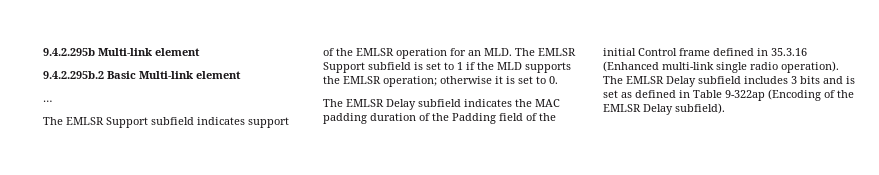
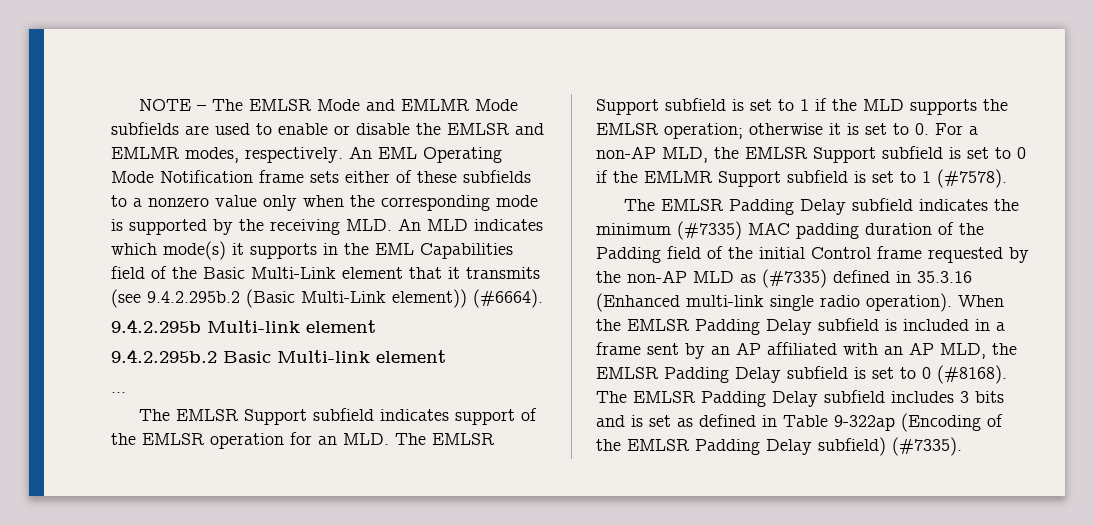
+ NOTE – The EMLSR Mode and EMLMR Mode subfields are used to enable or disable the EMLSR and EMLMR modes, respectively. An EML Operating Mode Notification frame sets either of these subfields to a nonzero value only when the corresponding mode is supported by the receiving MLD. An MLD indicates which mode(s) it supports in the EML Capabilities field of the Basic Multi-Link element that it transmits (see 9.4.2.295b.2 (Basic Multi-Link element)) (#6664).
- The EMLSR Support subfield indicates support of the EMLSR operation for an MLD. The EMLSR Support subfield is set to 1 if the MLD supports the EMLSR operation; otherwise it is set to 0.
- The EMLSR Delay subfield indicates the MAC padding duration of the Padding field of the initial Control frame defined in 35.3.16 (Enhanced multi-link single radio operation).
+ The EMLSR Support subfield indicates support of the EMLSR operation for an MLD. The EMLSR Support subfield is set to 1 if the MLD supports the EMLSR operation; otherwise it is set to 0. For a non-AP MLD, the EMLSR Support subfield is set to 0 if the EMLMR Support subfield is set to 1 (#7578).
+ The EMLSR Padding Delay subfield indicates the minimum (#7335) MAC padding duration of the Padding field of the initial Control frame requested by the non-AP MLD as (#7335) defined in 35.3.16 (Enhanced multi-link single radio operation).
- The EMLSR Delay subfield includes 3 bits and is set as defined in Table 9-322ap (Encoding of the EMLSR Delay subfield).
+ When the EMLSR Padding Delay subfield is included in a frame sent by an AP affiliated with an AP MLD, the EMLSR Padding Delay subfield is set to 0 (#8168). The EMLSR Padding Delay subfield includes 3 bits and is set as defined in Table 9-322ap (Encoding of the EMLSR Padding Delay subfield) (#7335).

